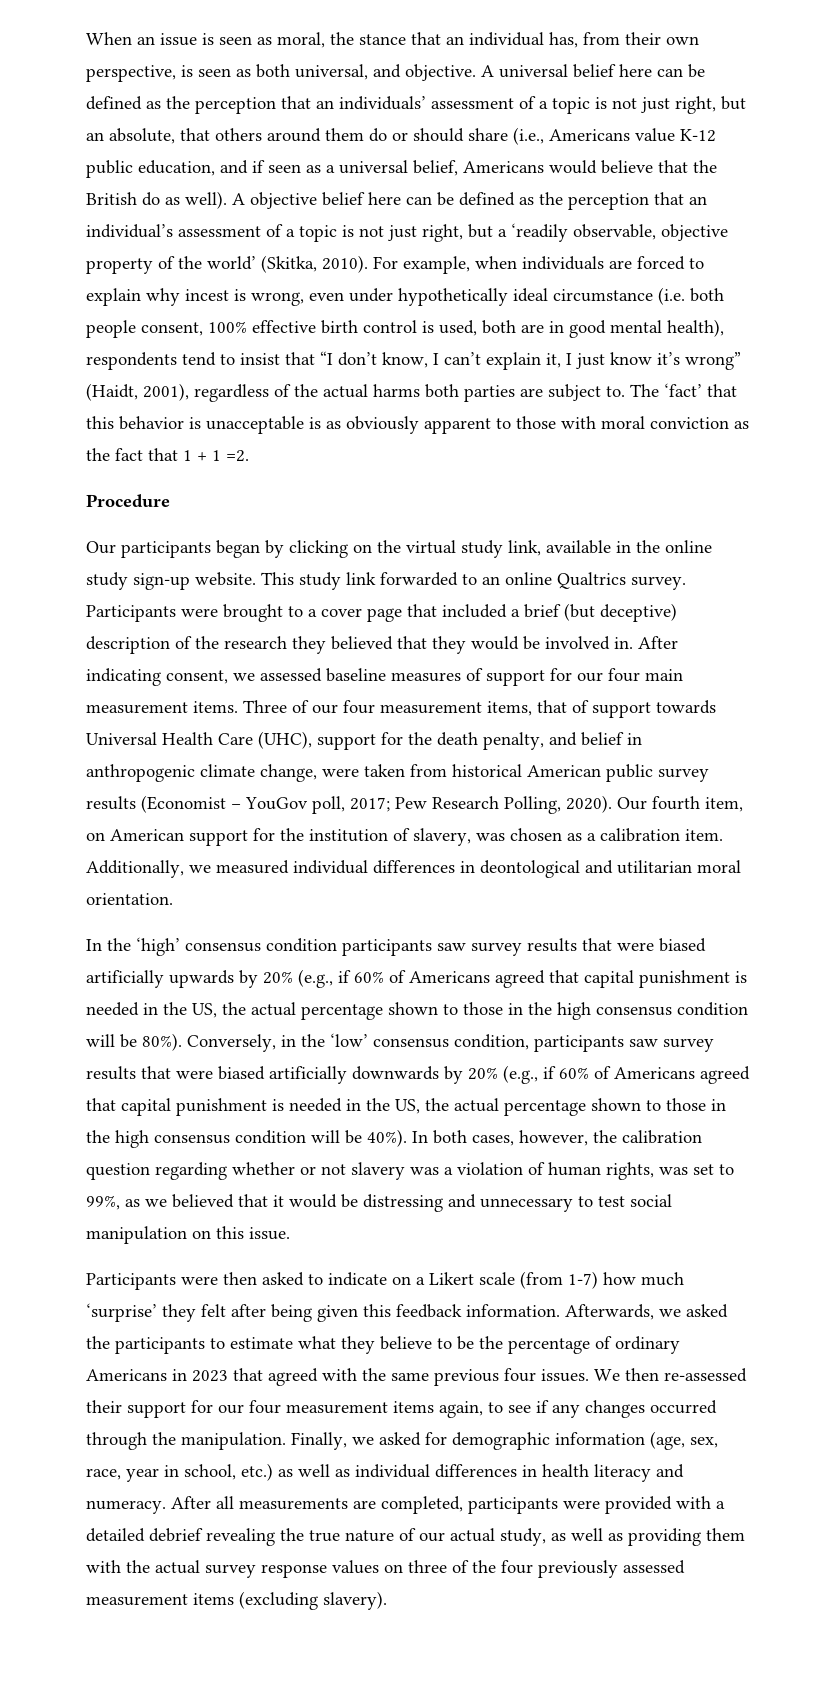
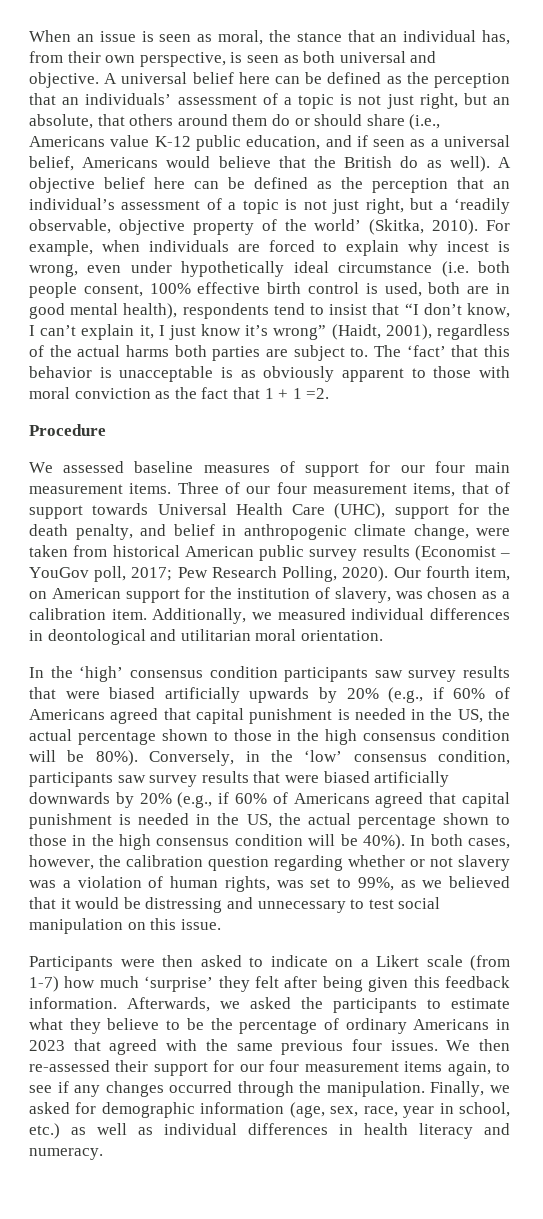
- When an issue is seen as moral, the stance that an individual has, from their own perspective, is seen as both universal, and objective.
+ When an issue is seen as moral, the stance that an individual has, from their own perspective, is seen as both universal and objective.
- Our participants began by clicking on the virtual study link, available in the online study sign-up website. This study link forwarded to an online Qualtrics survey. Participants were brought to a cover page that included a brief (but deceptive) description of the research they believed that they would be involved in. After indicating consent, we assessed baseline measures of support for our four main measurement items.
+ We assessed baseline measures of support for our four main measurement items.
- After all measurements are completed, participants were provided with a detailed debrief revealing the true nature of our actual study, as well as providing them with the actual survey response values on three of the four previously assessed measurement items (excluding slavery).

